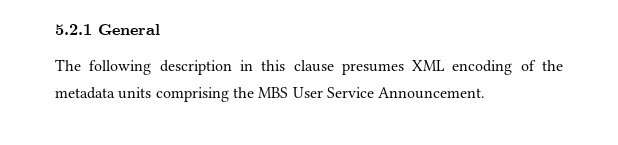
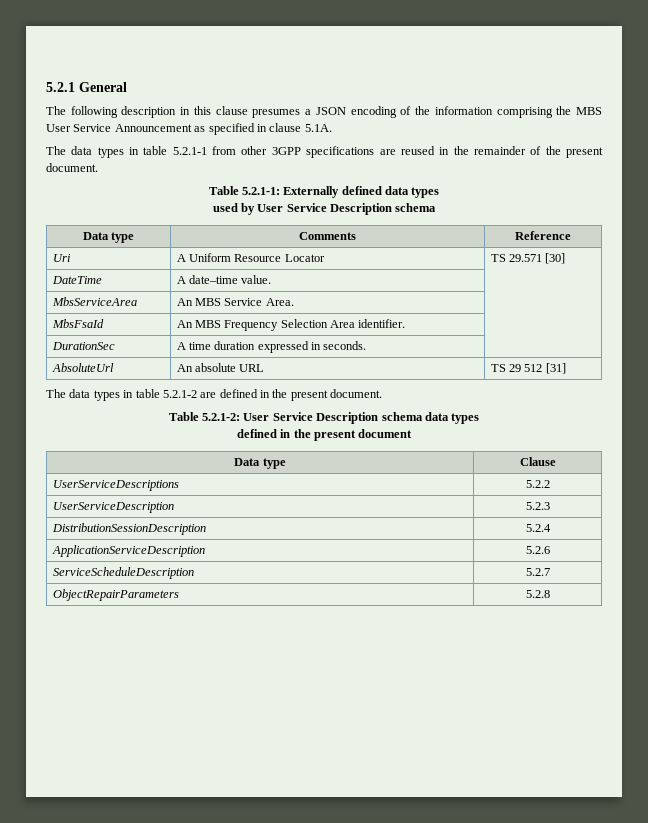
- The following description in this clause presumes XML encoding of the metadata units comprising the MBS User Service Announcement.
+ The following description in this clause presumes a JSON encoding of the information comprising the MBS User Service Announcement as specified in clause 5.1A.
+ The data types in table 5.2.1-1 from other 3GPP specifications are reused in the remainder of the present document.
+ Table 5.2.1-1: Externally defined data types
+ used by User Service Description schema
+ Data type | Comments | Reference
+ Uri | A Uniform Resource Locator | TS 29.571 [30]
+ DateTime | A date–time value. |
+ MbsServiceArea | An MBS Service Area. |
+ MbsFsaId | An MBS Frequency Selection Area identifier. |
+ DurationSec | A time duration expressed in seconds. |
+ AbsoluteUrl | An absolute URL | TS 29 512 [31]
+ The data types in table 5.2.1-2 are defined in the present document.
+ Table 5.2.1-2: User Service Description schema data types
+ defined in the present document
+ Data type | Clause
+ UserServiceDescriptions | 5.2.2
+ UserServiceDescription | 5.2.3
+ DistributionSessionDescription | 5.2.4
+ ApplicationServiceDescription | 5.2.6
+ ServiceScheduleDescription | 5.2.7
+ ObjectRepairParameters | 5.2.8

